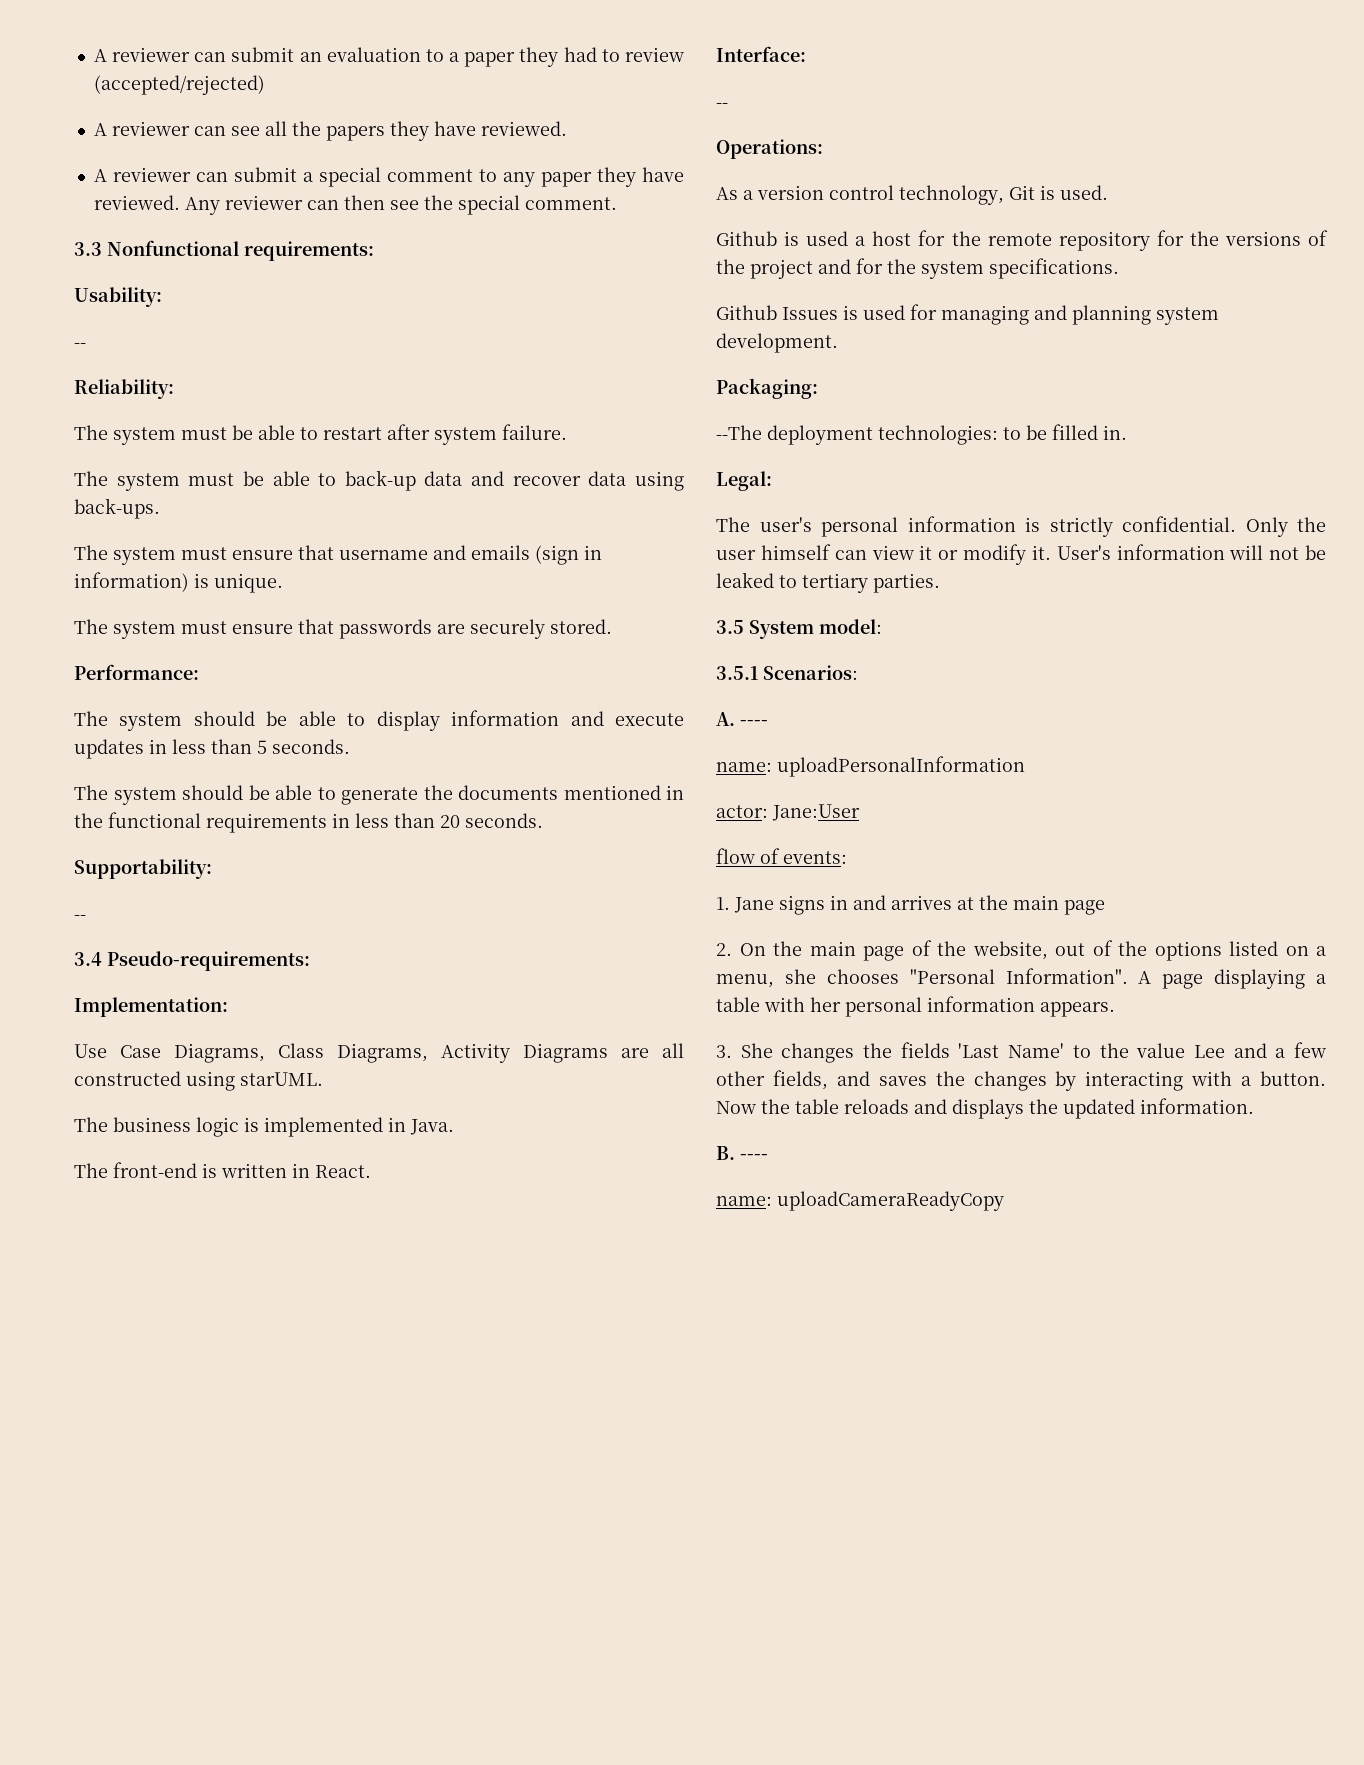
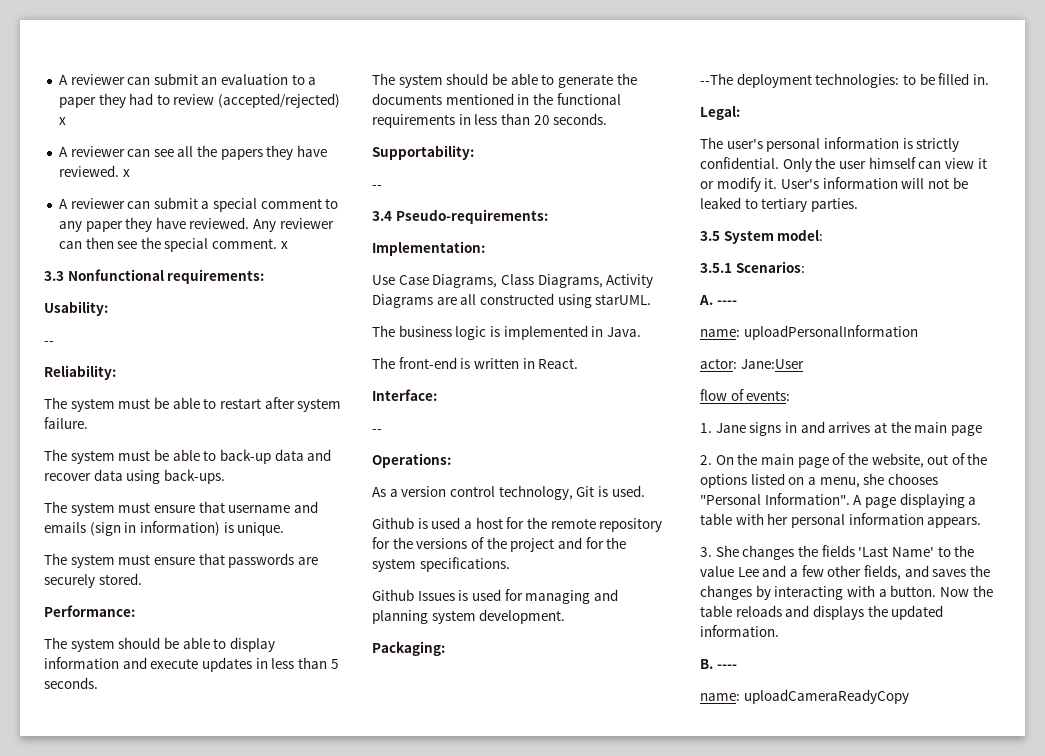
- A reviewer can submit an evaluation to a paper they had to review (accepted/rejected)
+ A reviewer can submit an evaluation to a paper they had to review (accepted/rejected) x
- A reviewer can see all the papers they have reviewed.
+ A reviewer can see all the papers they have reviewed. x
- Any reviewer can then see the special comment.
+ Any reviewer can then see the special comment. x

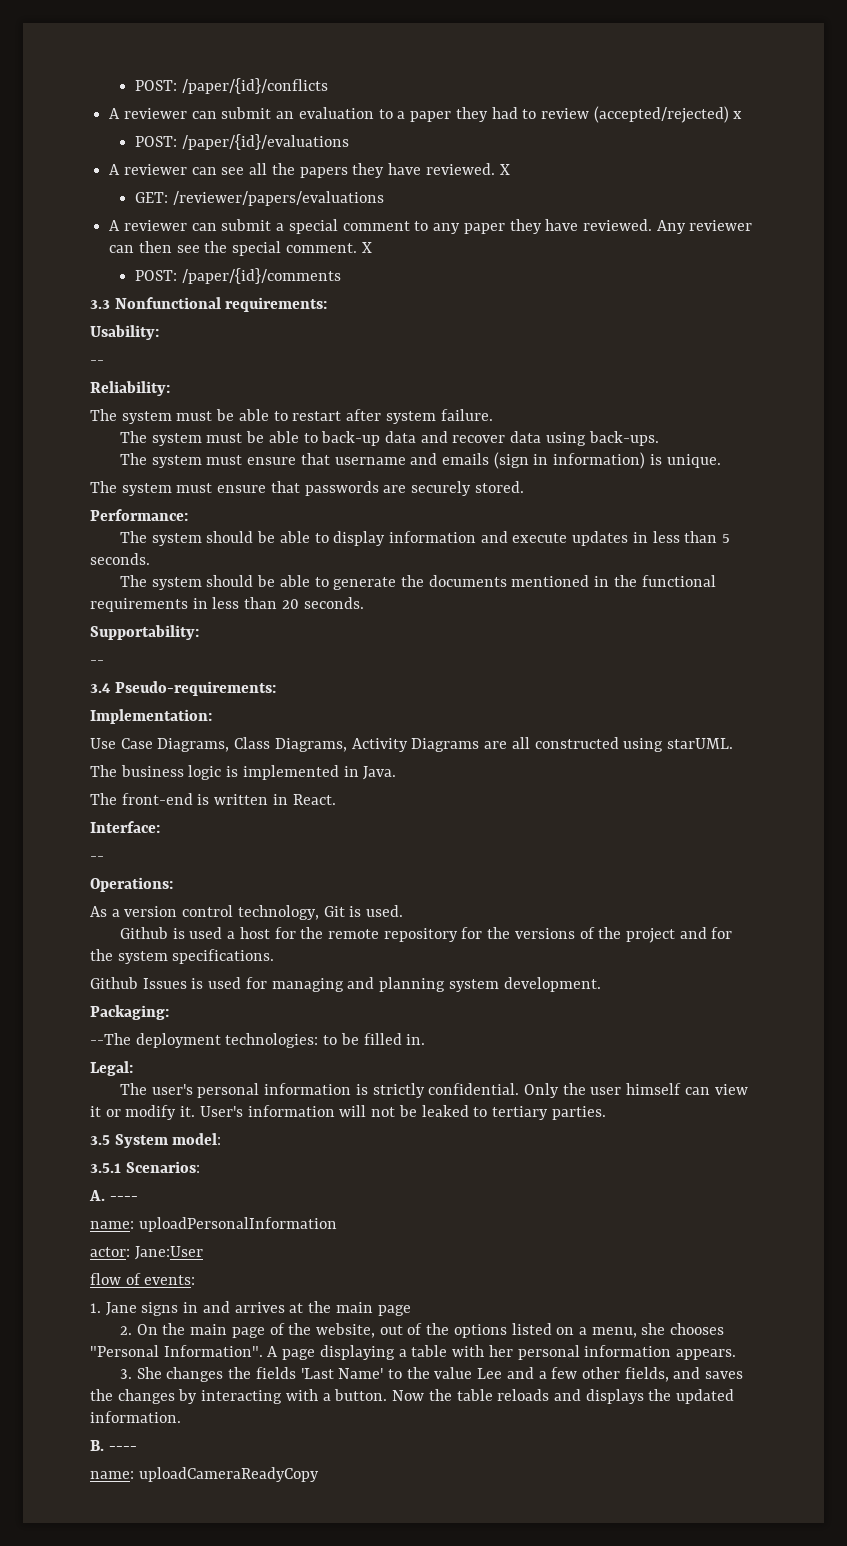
+ POST: /paper/{id}/conflicts
+ POST: /paper/{id}/evaluations
- A reviewer can see all the papers they have reviewed. x
+ A reviewer can see all the papers they have reviewed. X
+ GET: /reviewer/papers/evaluations
- Any reviewer can then see the special comment. x
+ Any reviewer can then see the special comment. X
+ POST: /paper/{id}/comments

